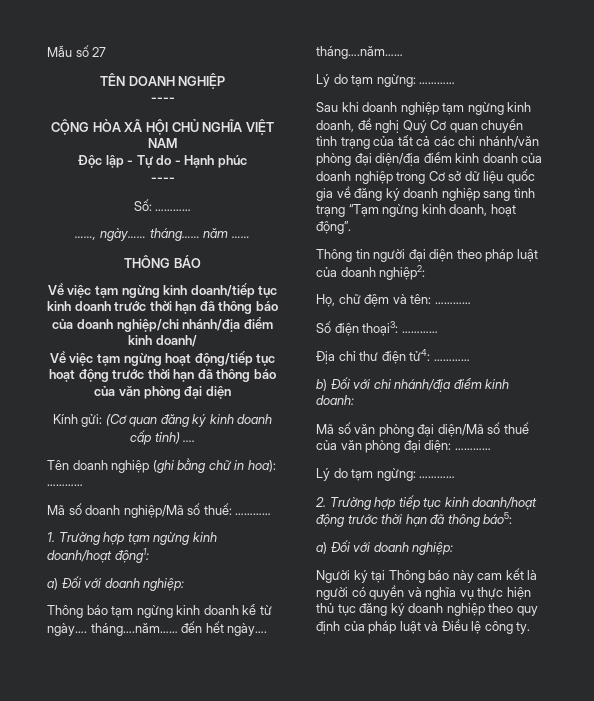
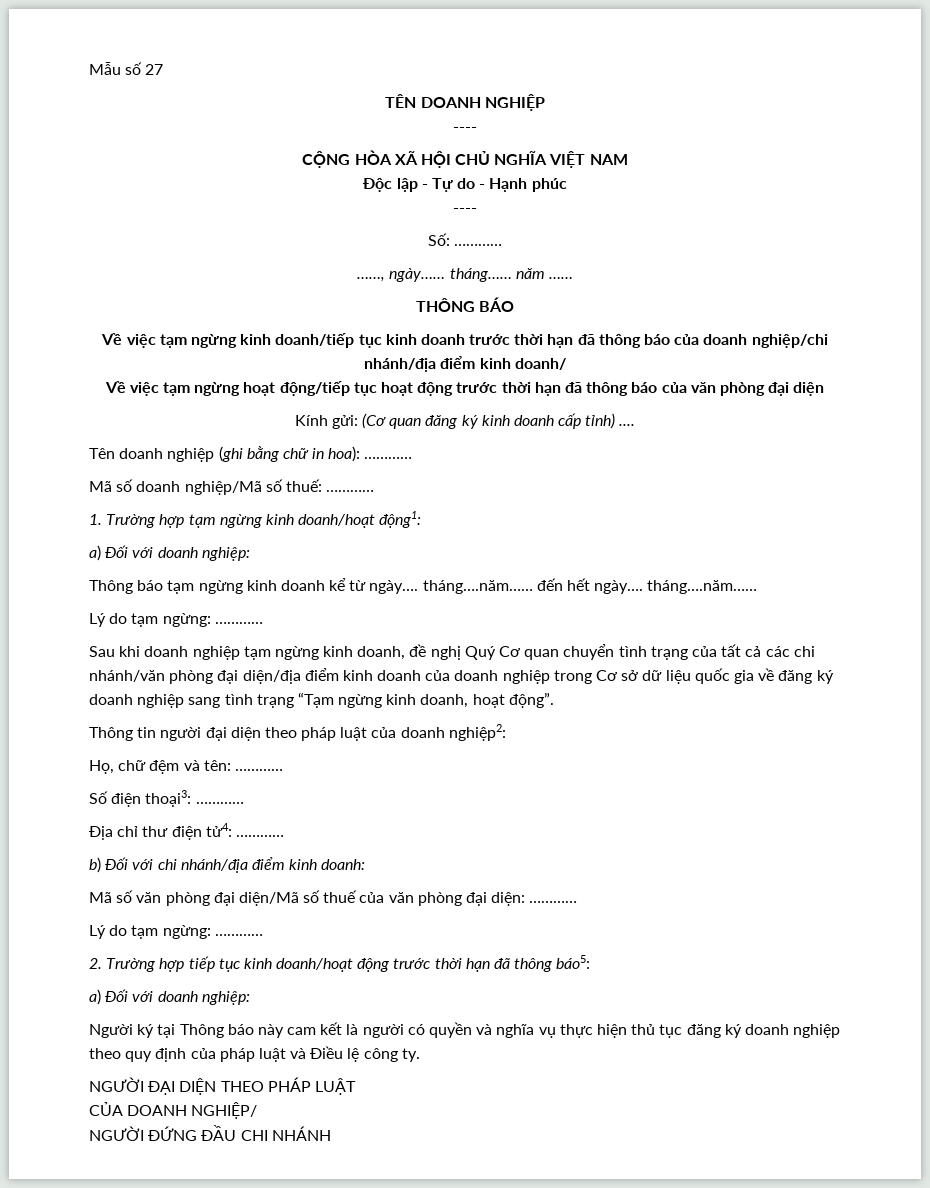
+ NGƯỜI ĐẠI DIỆN THEO PHÁP LUẬT
+ CỦA DOANH NGHIỆP/
+ NGƯỜI ĐỨNG ĐẦU CHI NHÁNH

